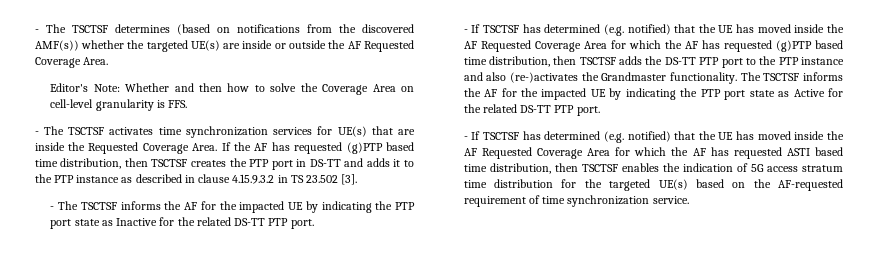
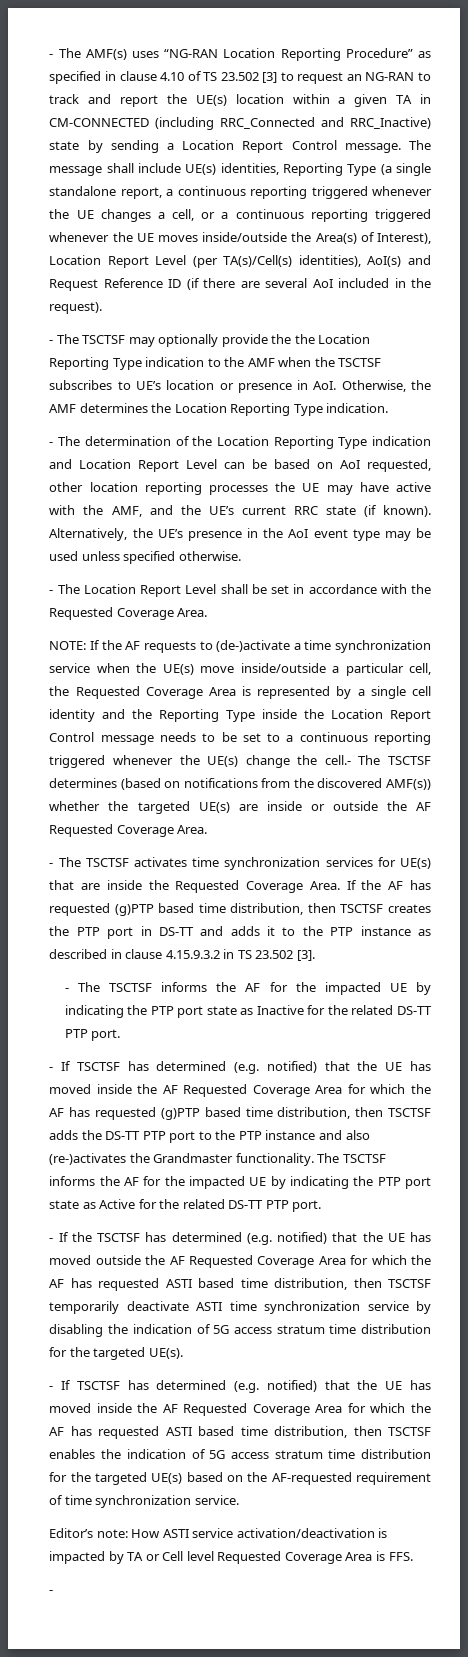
- - The TSCTSF determines (based on notifications from the discovered AMF(s)) whether the targeted UE(s) are inside or outside the AF Requested Coverage Area.
+ - The AMF(s) uses “NG-RAN Location Reporting Procedure” as specified in clause 4.10 of TS 23.502 [3] to request an NG-RAN to track and report the UE(s) location within a given TA in CM-CONNECTED (including RRC_Connected and RRC_Inactive) state by sending a Location Report Control message. The message shall include UE(s) identities, Reporting Type (a single standalone report, a continuous reporting triggered whenever the UE changes a cell, or a continuous reporting triggered whenever the UE moves inside/outside the Area(s) of Interest), Location Report Level (per TA(s)/Cell(s) identities), AoI(s) and Request Reference ID (if there are several AoI included in the request).
+ - The TSCTSF may optionally provide the the Location Reporting Type indication to the AMF when the TSCTSF subscribes to UE’s location or presence in AoI. Otherwise, the AMF determines the Location Reporting Type indication.
+ - The determination of the Location Reporting Type indication and Location Report Level can be based on AoI requested, other location reporting processes the UE may have active with the AMF, and the UE’s current RRC state (if known). Alternatively, the UE’s presence in the AoI event type may be used unless specified otherwise.
+ - The Location Report Level shall be set in accordance with the Requested Coverage Area.
+ NOTE: If the AF requests to (de-)activate a time synchronization service when the UE(s) move inside/outside a particular cell, the Requested Coverage Area is represented by a single cell identity and the Reporting Type inside the Location Report Control message needs to be set to a continuous reporting triggered whenever the UE(s) change the cell.- The TSCTSF determines (based on notifications from the discovered AMF(s)) whether the targeted UE(s) are inside or outside the AF Requested Coverage Area.
- Editor's Note: Whether and then how to solve the Coverage Area on cell-level granularity is FFS.
+ - If the TSCTSF has determined (e.g. notified) that the UE has moved outside the AF Requested Coverage Area for which the AF has requested ASTI based time distribution, then TSCTSF temporarily deactivate ASTI time synchronization service by disabling the indication of 5G access stratum time distribution for the targeted UE(s).
+ Editor’s note: How ASTI service activation/deactivation is impacted by TA or Cell level Requested Coverage Area is FFS.
+ -

